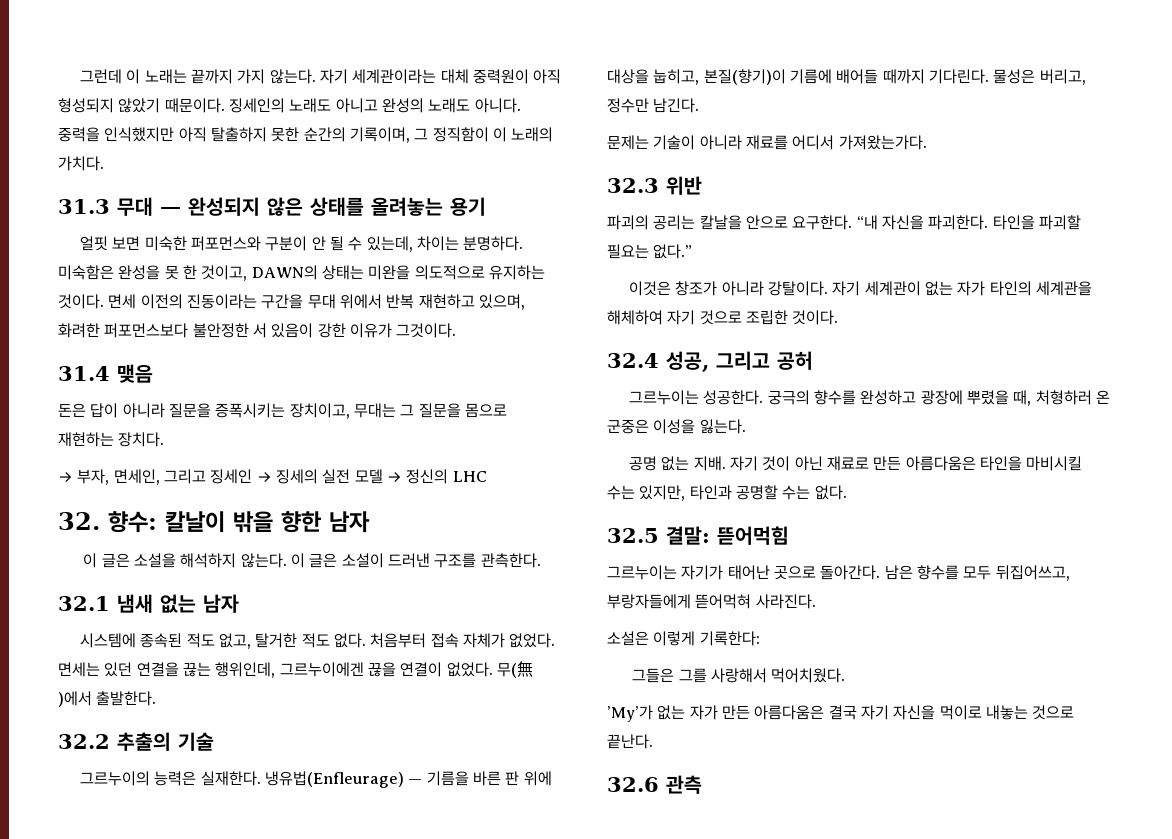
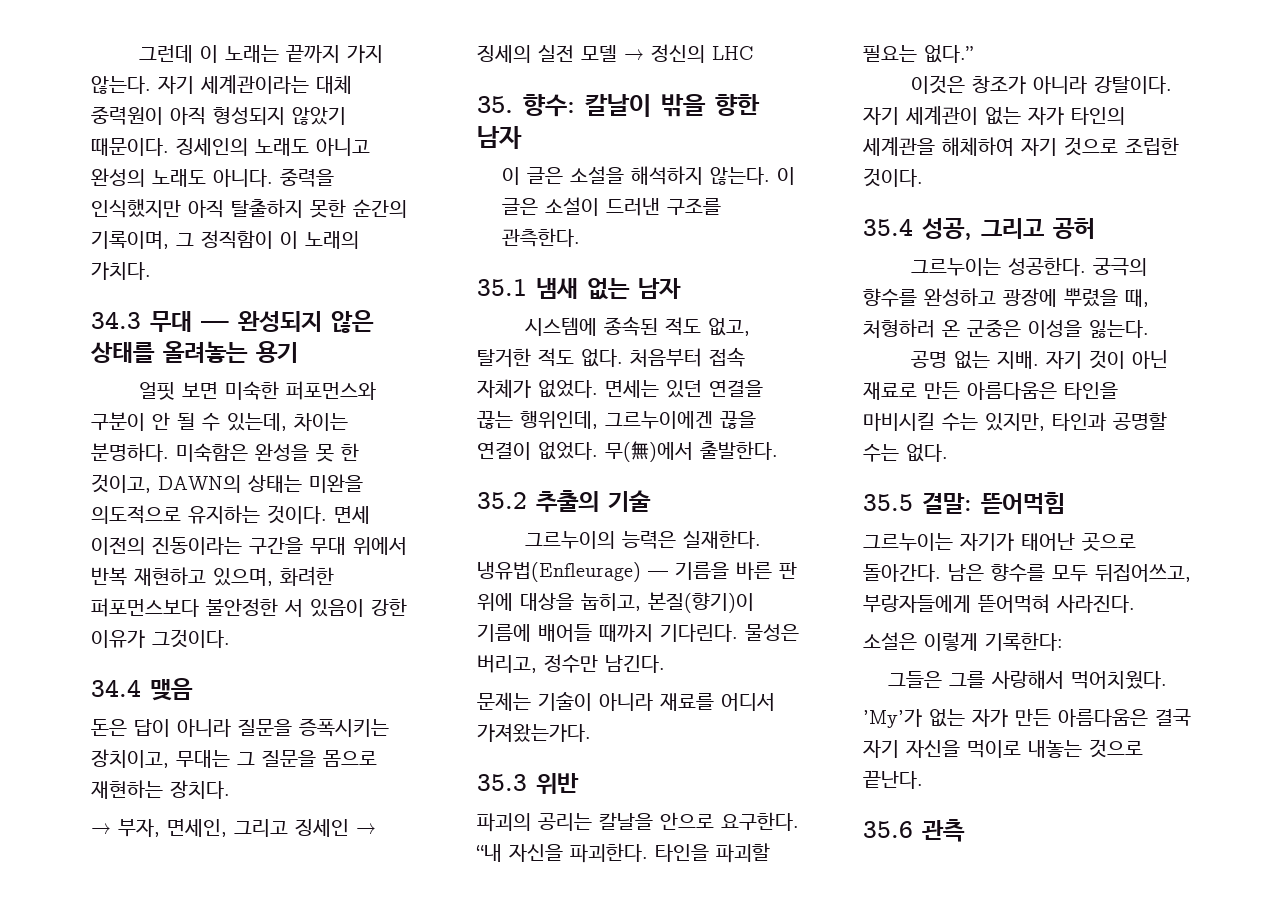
- 31.3 무대 — 완성되지 않은 상태를 올려놓는 용기
+ 34.3 무대 — 완성되지 않은 상태를 올려놓는 용기
- 31.4 맺음
+ 34.4 맺음
- 32. 향수: 칼날이 밖을 향한 남자
+ 35. 향수: 칼날이 밖을 향한 남자
- 32.1 냄새 없는 남자
+ 35.1 냄새 없는 남자
- 32.2 추출의 기술
+ 35.2 추출의 기술
- 32.3 위반
+ 35.3 위반
- 32.4 성공, 그리고 공허
+ 35.4 성공, 그리고 공허
- 32.5 결말: 뜯어먹힘
+ 35.5 결말: 뜯어먹힘
- 32.6 관측
+ 35.6 관측

